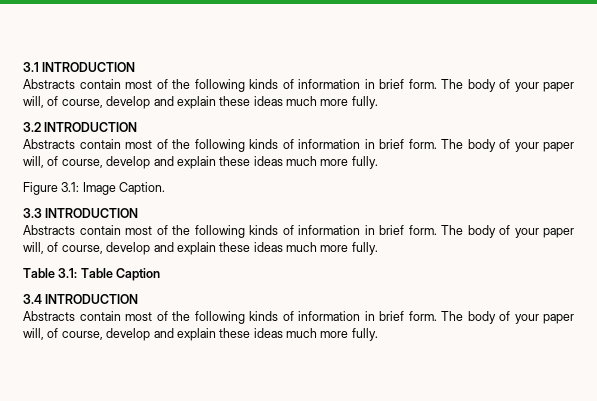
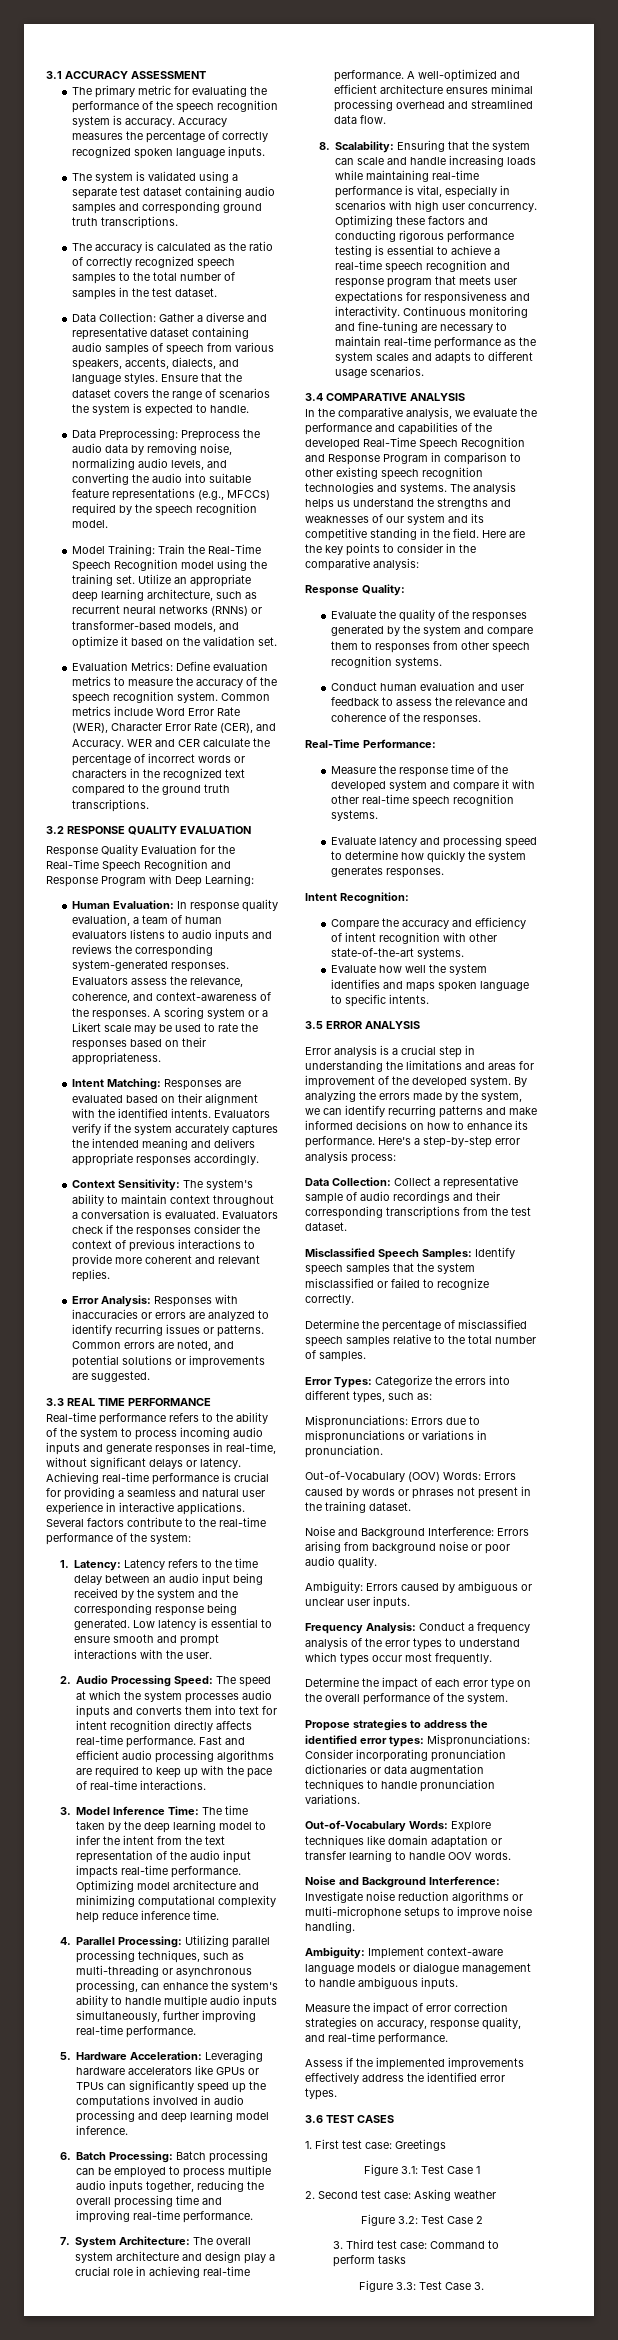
- 3.1 INTRODUCTION
- Abstracts contain most of the following kinds of information in brief form. The body of your paper will, of course, develop and explain these ideas much more fully.
- 3.2 INTRODUCTION
- Abstracts contain most of the following kinds of information in brief form. The body of your paper will, of course, develop and explain these ideas much more fully.
- Figure 3.1: Image Caption.
- 3.3 INTRODUCTION
- Abstracts contain most of the following kinds of information in brief form. The body of your paper will, of course, develop and explain these ideas much more fully.
- Table 3.1: Table Caption
- 3.4 INTRODUCTION
- Abstracts contain most of the following kinds of information in brief form. The body of your paper will, of course, develop and explain these ideas much more fully.
+ 3.1 ACCURACY ASSESSMENT
+ The primary metric for evaluating the performance of the speech recognition system is accuracy. Accuracy measures the percentage of correctly recognized spoken language inputs.
+ The system is validated using a separate test dataset containing audio samples and corresponding ground truth transcriptions.
+ The accuracy is calculated as the ratio of correctly recognized speech samples to the total number of samples in the test dataset.
+ Data Collection: Gather a diverse and representative dataset containing audio samples of speech from various speakers, accents, dialects, and language styles. Ensure that the dataset covers the range of scenarios the system is expected to handle.
+ Data Preprocessing: Preprocess the audio data by removing noise, normalizing audio levels, and converting the audio into suitable feature representations (e.g., MFCCs) required by the speech recognition model.
+ Model Training: Train the Real-Time Speech Recognition model using the training set. Utilize an appropriate deep learning architecture, such as recurrent neural networks (RNNs) or transformer-based models, and optimize it based on the validation set.
+ Evaluation Metrics: Define evaluation metrics to measure the accuracy of the speech recognition system. Common metrics include Word Error Rate (WER), Character Error Rate (CER), and Accuracy. WER and CER calculate the percentage of incorrect words or characters in the recognized text compared to the ground truth transcriptions.
+ 3.2 RESPONSE QUALITY EVALUATION
+ Response Quality Evaluation for the Real-Time Speech Recognition and Response Program with Deep Learning:
+ Human Evaluation: In response quality evaluation, a team of human evaluators listens to audio inputs and reviews the corresponding system-generated responses. Evaluators assess the relevance, coherence, and context-awareness of the responses. A scoring system or a Likert scale may be used to rate the responses based on their appropriateness.
+ Intent Matching: Responses are evaluated based on their alignment with the identified intents. Evaluators verify if the system accurately captures the intended meaning and delivers appropriate responses accordingly.
+ Context Sensitivity: The system's ability to maintain context throughout a conversation is evaluated. Evaluators check if the responses consider the context of previous interactions to provide more coherent and relevant replies.
+ Error Analysis: Responses with inaccuracies or errors are analyzed to identify recurring issues or patterns. Common errors are noted, and potential solutions or improvements are suggested.
+ 3.3 REAL TIME PERFORMANCE
+ Real-time performance refers to the ability of the system to process incoming audio inputs and generate responses in real-time, without significant delays or latency. Achieving real-time performance is crucial for providing a seamless and natural user experience in interactive applications. Several factors contribute to the real-time performance of the system:
+ 1. Latency: Latency refers to the time delay between an audio input being received by the system and the corresponding response being generated. Low latency is essential to ensure smooth and prompt interactions with the user.
+ 2. Audio Processing Speed: The speed at which the system processes audio inputs and converts them into text for intent recognition directly affects real-time performance. Fast and efficient audio processing algorithms are required to keep up with the pace of real-time interactions.
+ 3. Model Inference Time: The time taken by the deep learning model to infer the intent from the text representation of the audio input impacts real-time performance. Optimizing model architecture and minimizing computational complexity help reduce inference time.
+ 4. Parallel Processing: Utilizing parallel processing techniques, such as multi-threading or asynchronous processing, can enhance the system's ability to handle multiple audio inputs simultaneously, further improving real-time performance.
+ 5. Hardware Acceleration: Leveraging hardware accelerators like GPUs or TPUs can significantly speed up the computations involved in audio processing and deep learning model inference.
+ 6. Batch Processing: Batch processing can be employed to process multiple audio inputs together, reducing the overall processing time and improving real-time performance.
+ 7. System Architecture: The overall system architecture and design play a crucial role in achieving real-time performance. A well-optimized and efficient architecture ensures minimal processing overhead and streamlined data flow.
+ 8. Scalability: Ensuring that the system can scale and handle increasing loads while maintaining real-time performance is vital, especially in scenarios with high user concurrency. Optimizing these factors and conducting rigorous performance testing is essential to achieve a real-time speech recognition and response program that meets user expectations for responsiveness and interactivity. Continuous monitoring and fine-tuning are necessary to maintain real-time performance as the system scales and adapts to different usage scenarios.
+ 3.4 COMPARATIVE ANALYSIS
+ In the comparative analysis, we evaluate the performance and capabilities of the developed Real-Time Speech Recognition and Response Program in comparison to other existing speech recognition technologies and systems. The analysis helps us understand the strengths and weaknesses of our system and its competitive standing in the field. Here are the key points to consider in the comparative analysis:
+ Response Quality:
+ Evaluate the quality of the responses generated by the system and compare them to responses from other speech recognition systems.
+ Conduct human evaluation and user feedback to assess the relevance and coherence of the responses.
+ Real-Time Performance:
+ Measure the response time of the developed system and compare it with other real-time speech recognition systems.
+ Evaluate latency and processing speed to determine how quickly the system generates responses.
+ Intent Recognition:
+ Compare the accuracy and efficiency of intent recognition with other state-of-the-art systems.
+ Evaluate how well the system identifies and maps spoken language to specific intents.
+ 3.5 ERROR ANALYSIS
+ Error analysis is a crucial step in understanding the limitations and areas for improvement of the developed system. By analyzing the errors made by the system, we can identify recurring patterns and make informed decisions on how to enhance its performance. Here's a step-by-step error analysis process:
+ Data Collection: Collect a representative sample of audio recordings and their corresponding transcriptions from the test dataset.
+ Misclassified Speech Samples: Identify speech samples that the system misclassified or failed to recognize correctly.
+ Determine the percentage of misclassified speech samples relative to the total number of samples.
+ Error Types: Categorize the errors into different types, such as:
+ Mispronunciations: Errors due to mispronunciations or variations in pronunciation.
+ Out-of-Vocabulary (OOV) Words: Errors caused by words or phrases not present in the training dataset.
+ Noise and Background Interference: Errors arising from background noise or poor audio quality.
+ Ambiguity: Errors caused by ambiguous or unclear user inputs.
+ Frequency Analysis: Conduct a frequency analysis of the error types to understand which types occur most frequently.
+ Determine the impact of each error type on the overall performance of the system.
+ Propose strategies to address the identified error types: Mispronunciations: Consider incorporating pronunciation dictionaries or data augmentation techniques to handle pronunciation variations.
+ Out-of-Vocabulary Words: Explore techniques like domain adaptation or transfer learning to handle OOV words.
+ Noise and Background Interference: Investigate noise reduction algorithms or multi-microphone setups to improve noise handling.
+ Ambiguity: Implement context-aware language models or dialogue management to handle ambiguous inputs.
+ Measure the impact of error correction strategies on accuracy, response quality, and real-time performance.
+ Assess if the implemented improvements effectively address the identified error types.
+ 3.6 TEST CASES
+ 1. First test case: Greetings
+ Figure 3.1: Test Case 1
+ 2. Second test case: Asking weather
+ Figure 3.2: Test Case 2
+ 3. Third test case: Command to perform tasks
+ Figure 3.3: Test Case 3.

